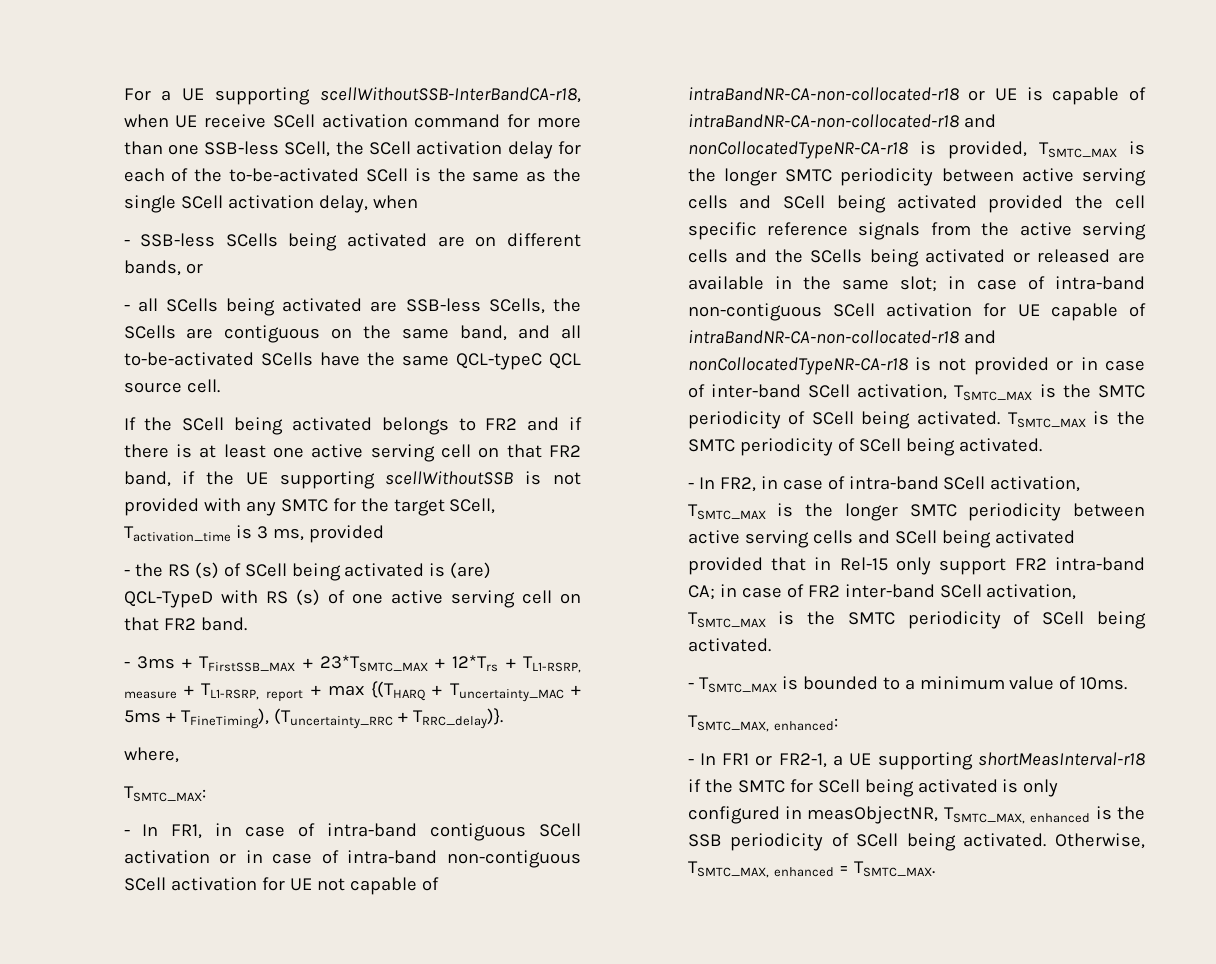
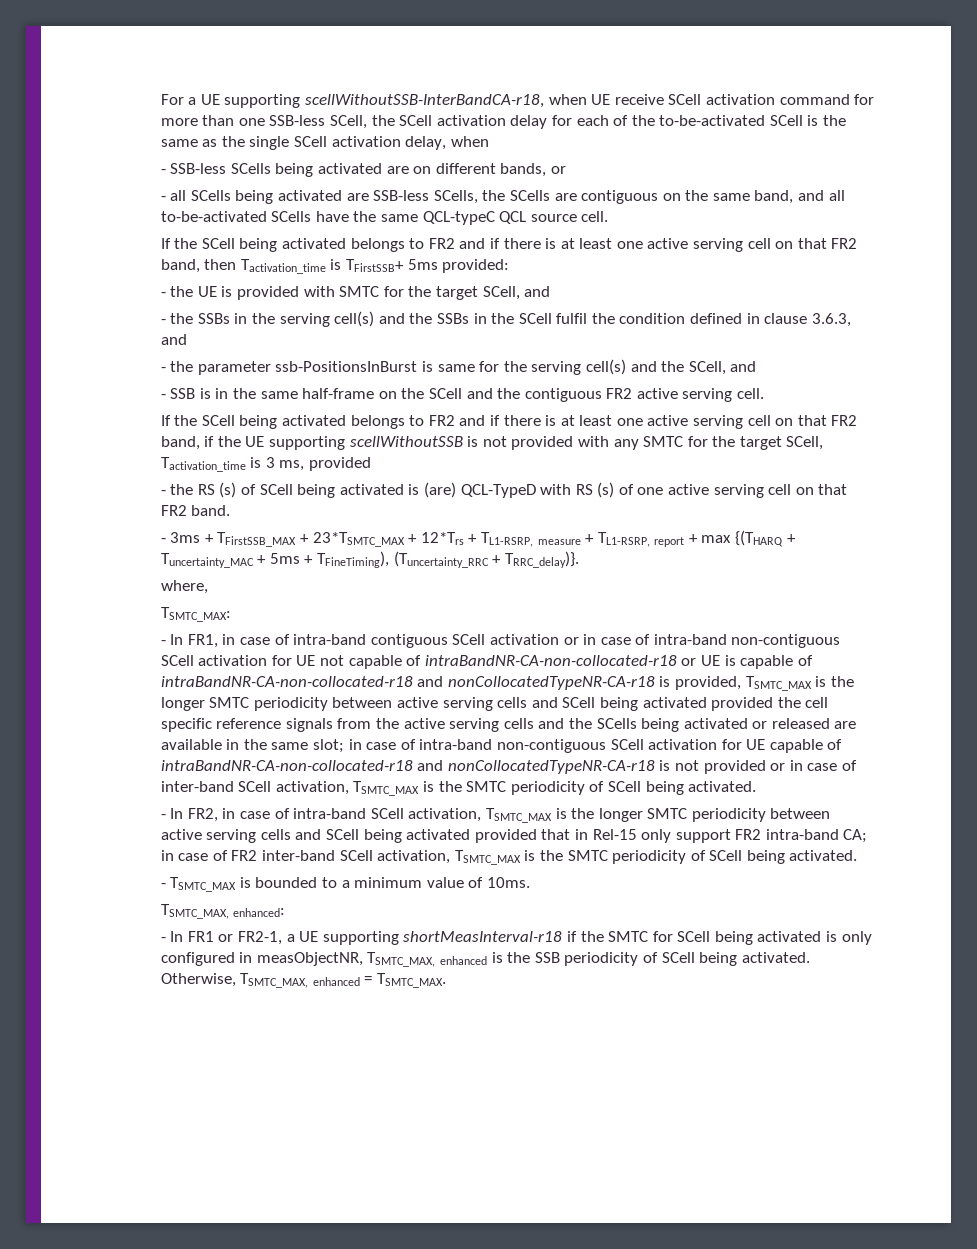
+ If the SCell being activated belongs to FR2 and if there is at least one active serving cell on that FR2 band, then Tactivation_time is TFirstSSB+ 5ms provided:
+ - the UE is provided with SMTC for the target SCell, and
+ - the SSBs in the serving cell(s) and the SSBs in the SCell fulfil the condition defined in clause 3.6.3, and
+ - the parameter ssb-PositionsInBurst is same for the serving cell(s) and the SCell, and
+ - SSB is in the same half-frame on the SCell and the contiguous FR2 active serving cell.
- in case of intra-band non-contiguous SCell activation for UE capable of intraBandNR-CA-non-collocated-r18 and nonCollocatedTypeNR-CA-r18 is not provided or in case of inter-band SCell activation, TSMTC_MAX is the SMTC periodicity of SCell being activated. TSMTC_MAX is the SMTC periodicity of SCell being activated.
+ in case of intra-band non-contiguous SCell activation for UE capable of intraBandNR-CA-non-collocated-r18 and nonCollocatedTypeNR-CA-r18 is not provided or in case of inter-band SCell activation, TSMTC_MAX is the SMTC periodicity of SCell being activated.

